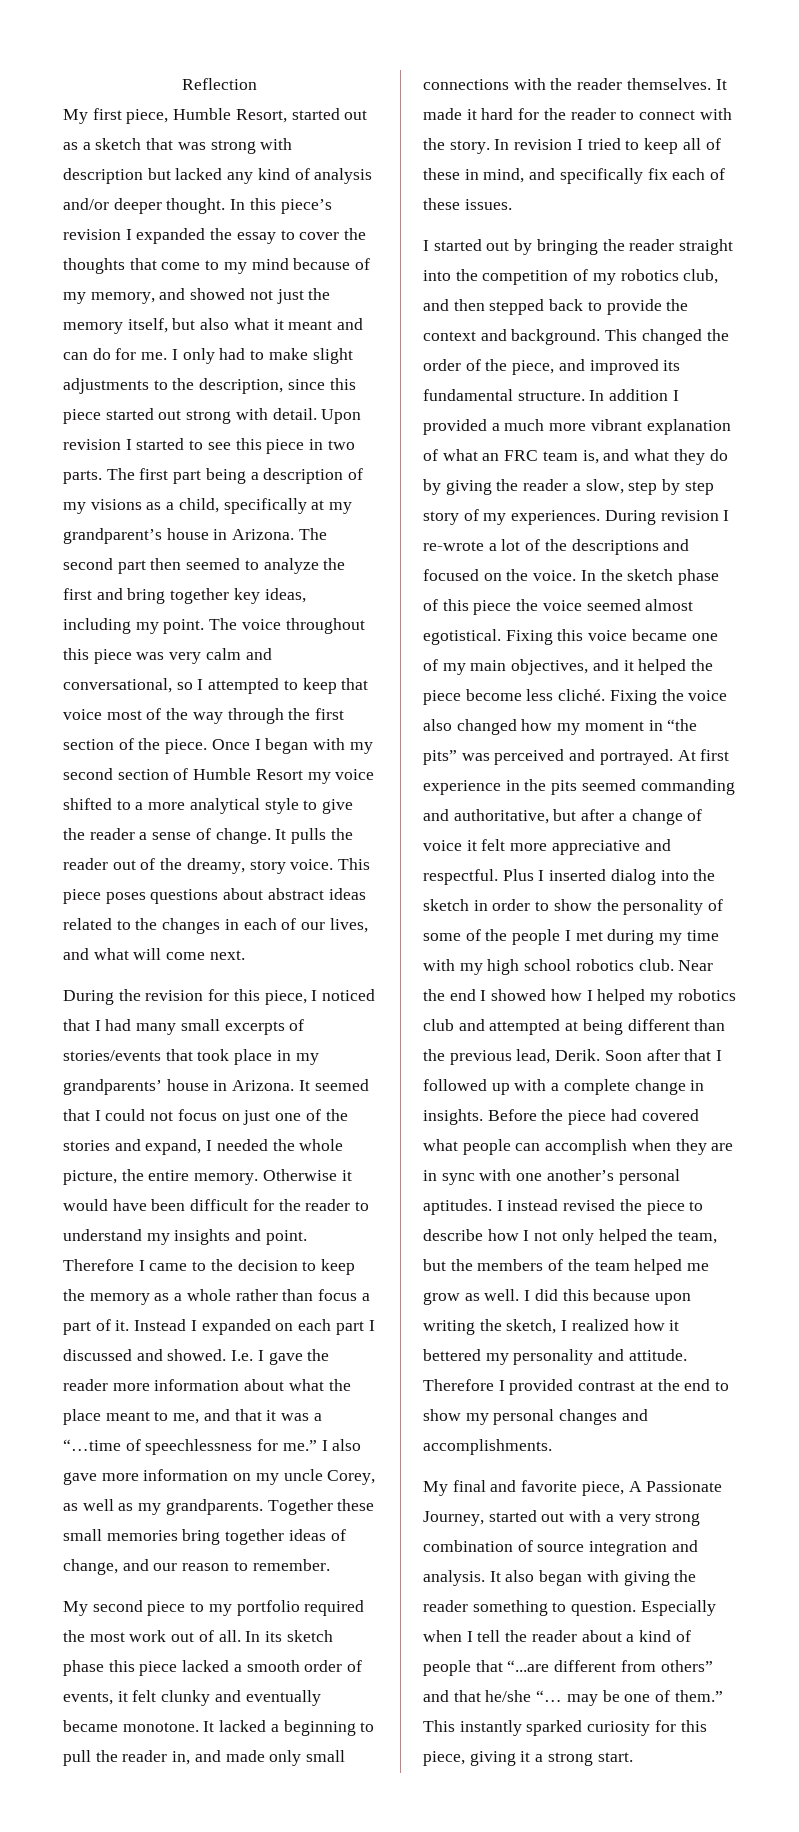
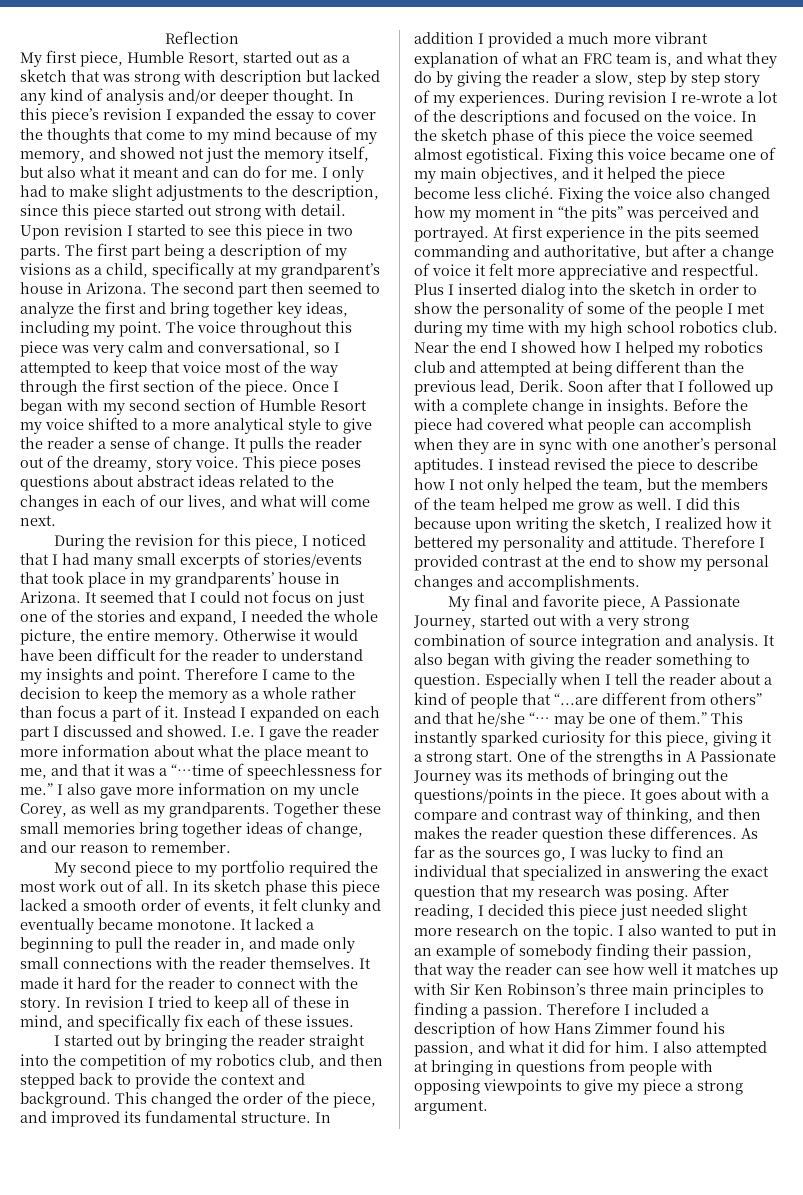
+ One of the strengths in A Passionate Journey was its methods of bringing out the questions/points in the piece. It goes about with a compare and contrast way of thinking, and then makes the reader question these differences. As far as the sources go, I was lucky to find an individual that specialized in answering the exact question that my research was posing. After reading, I decided this piece just needed slight more research on the topic. I also wanted to put in an example of somebody finding their passion, that way the reader can see how well it matches up with Sir Ken Robinson’s three main principles to finding a passion. Therefore I included a description of how Hans Zimmer found his passion, and what it did for him. I also attempted at bringing in questions from people with opposing viewpoints to give my piece a strong argument.

